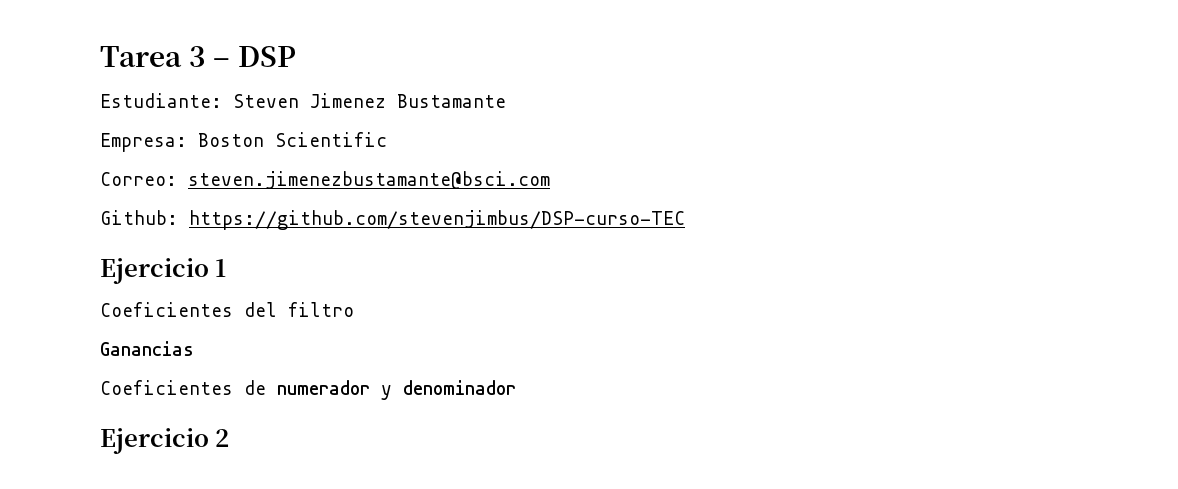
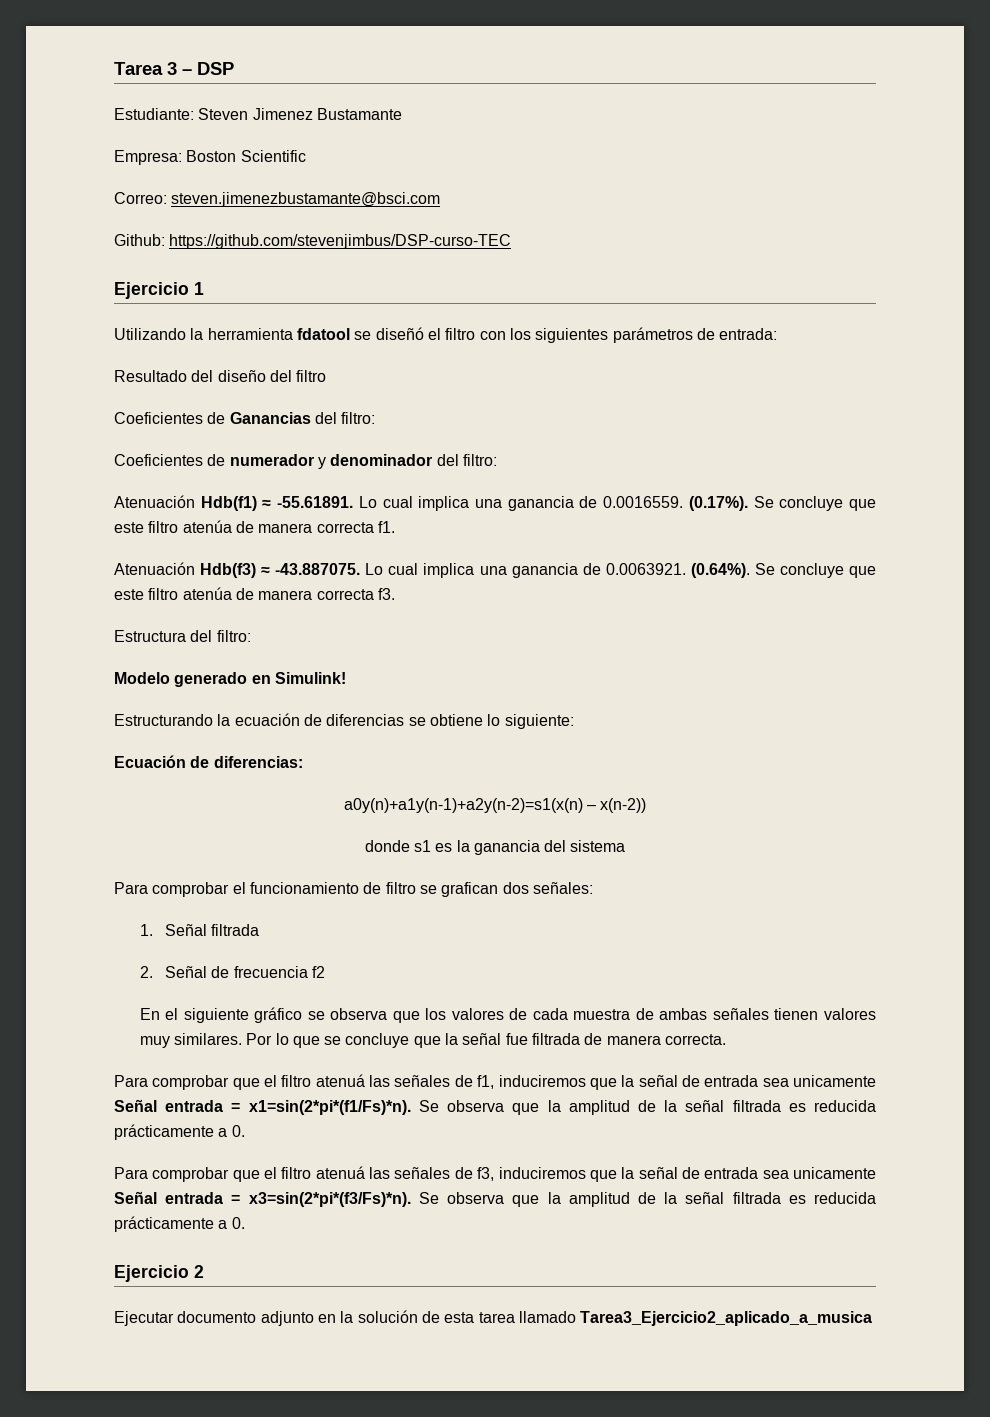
- Coeficientes del filtro
+ Utilizando la herramienta fdatool se diseñó el filtro con los siguientes parámetros de entrada:
+ Resultado del diseño del filtro
- Ganancias
+ Coeficientes de Ganancias del filtro:
- Coeficientes de numerador y denominador
+ Coeficientes de numerador y denominador del filtro:
+ Atenuación Hdb(f1) ≈ -55.61891. Lo cual implica una ganancia de 0.0016559. (0.17%). Se concluye que este filtro atenúa de manera correcta f1.
+ Atenuación Hdb(f3) ≈ -43.887075. Lo cual implica una ganancia de 0.0063921. (0.64%). Se concluye que este filtro atenúa de manera correcta f3.
+ Estructura del filtro:
+ Modelo generado en Simulink!
+ Estructurando la ecuación de diferencias se obtiene lo siguiente:
+ Ecuación de diferencias:
+ a0y(n)+a1y(n-1)+a2y(n-2)=s1(x(n) – x(n-2))
+ donde s1 es la ganancia del sistema
+ Para comprobar el funcionamiento de filtro se grafican dos señales:
+ 1. Señal filtrada
+ 2. Señal de frecuencia f2
+ En el siguiente gráfico se observa que los valores de cada muestra de ambas señales tienen valores muy similares. Por lo que se concluye que la señal fue filtrada de manera correcta.
+ Para comprobar que el filtro atenuá las señales de f1, induciremos que la señal de entrada sea unicamente Señal entrada = x1=sin(2*pi*(f1/Fs)*n). Se observa que la amplitud de la señal filtrada es reducida prácticamente a 0.
+ Para comprobar que el filtro atenuá las señales de f3, induciremos que la señal de entrada sea unicamente Señal entrada = x3=sin(2*pi*(f3/Fs)*n). Se observa que la amplitud de la señal filtrada es reducida prácticamente a 0.
  Ejercicio 2
+ Ejecutar documento adjunto en la solución de esta tarea llamado Tarea3_Ejercicio2_aplicado_a_musica

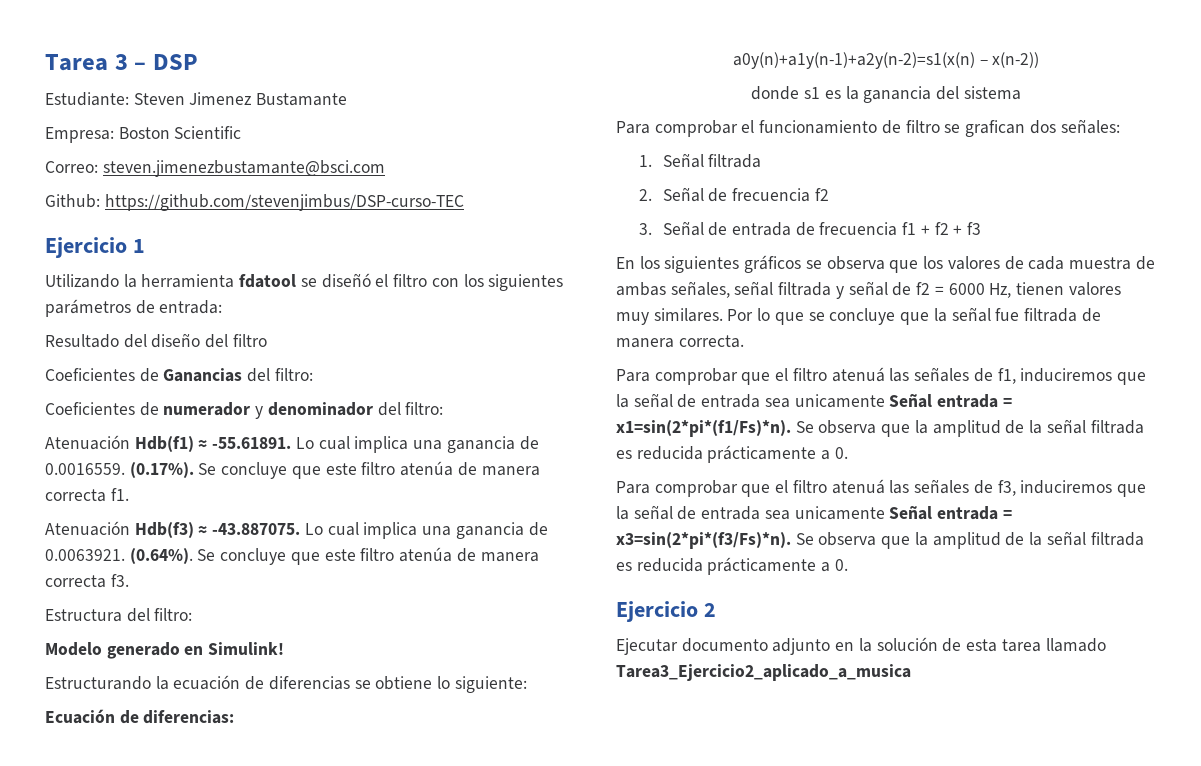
- En el siguiente gráfico se observa que los valores de cada muestra de ambas señales tienen valores muy similares.
+ 3. Señal de entrada de frecuencia f1 + f2 + f3
+ En los siguientes gráficos se observa que los valores de cada muestra de ambas señales, señal filtrada y señal de f2 = 6000 Hz, tienen valores muy similares.

